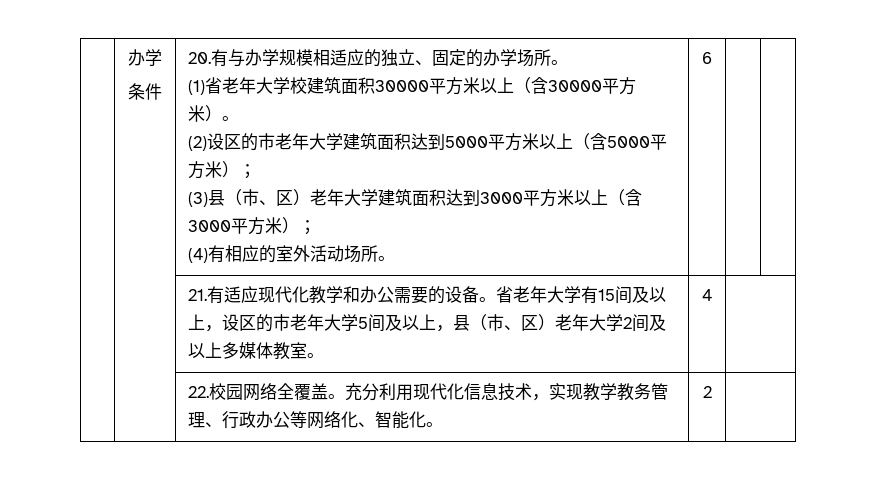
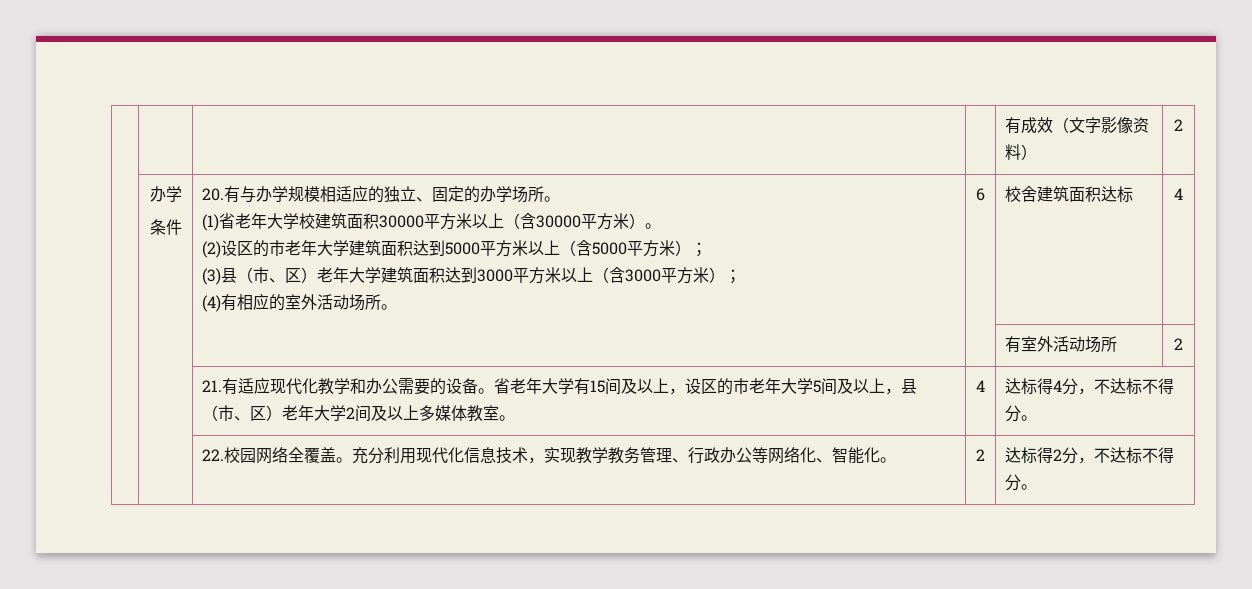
+ 有成效（文字影像资料） | 2
+ 校舍建筑面积达标 | 4
+ | | | | 有室外活动场所 | 2
+ 达标得4分，不达标不得分。
- | | 22.校园网络全覆盖。充分利用现代化信息技术，实现教学教务管理、行政办公等网络化、智能化。 | 2 |
+ | | 22.校园网络全覆盖。充分利用现代化信息技术，实现教学教务管理、行政办公等网络化、智能化。 | 2 | 达标得2分，不达标不得分。

